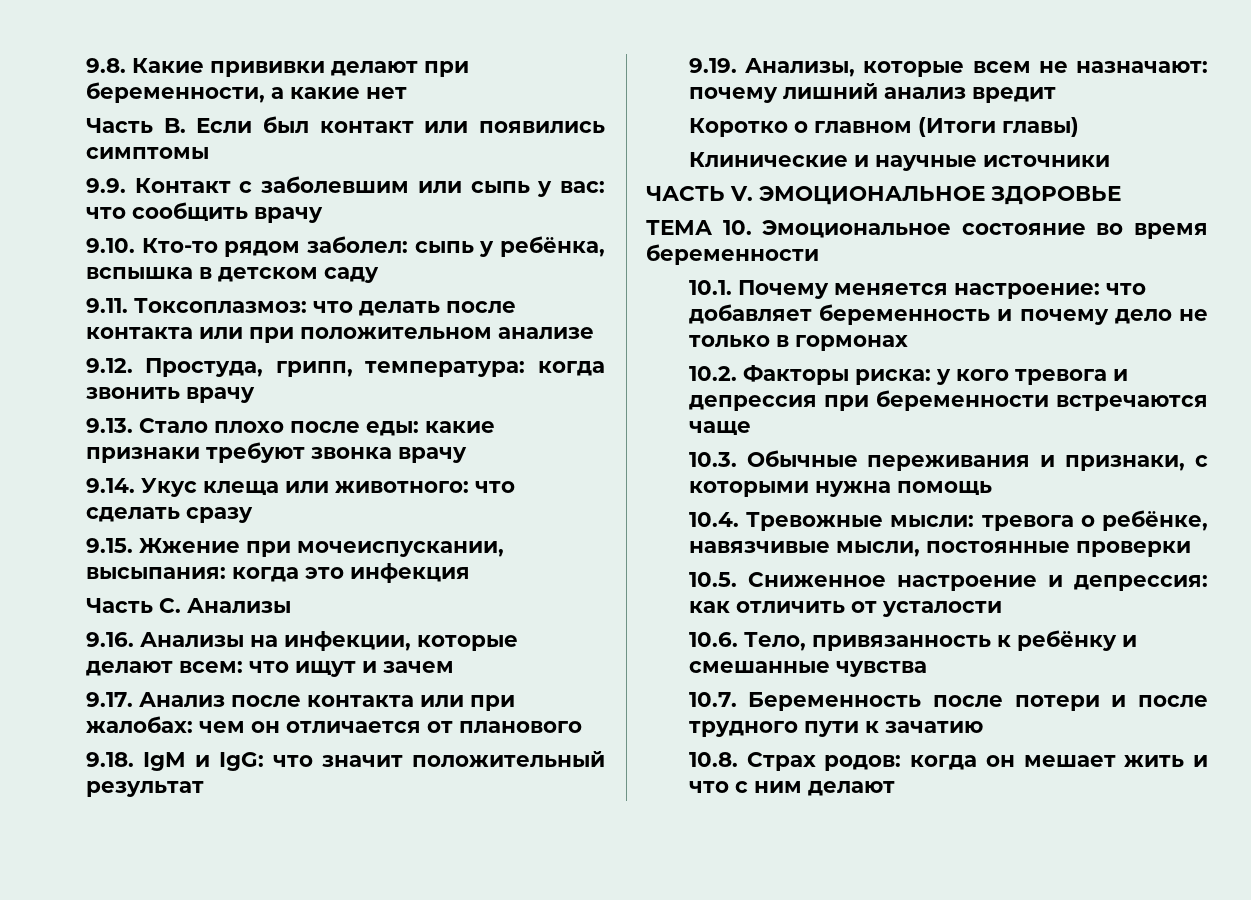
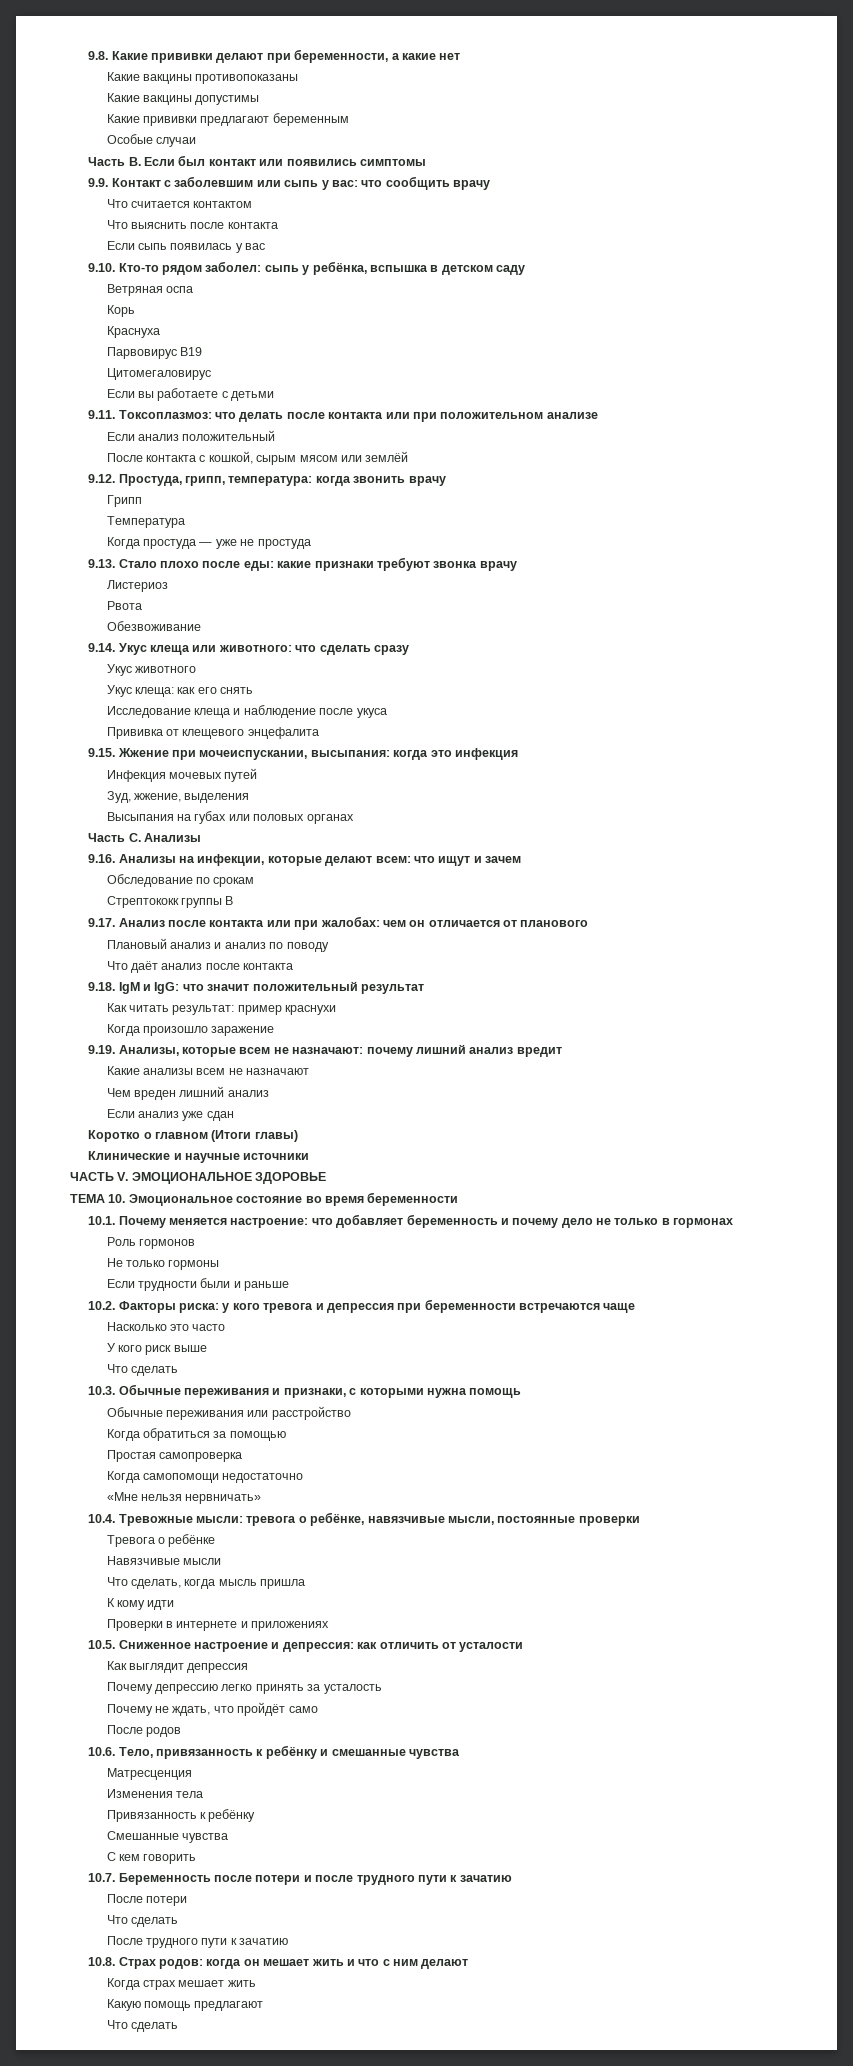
+ Какие вакцины противопоказаны
+ Какие вакцины допустимы
+ Какие прививки предлагают беременным
+ Особые случаи
+ Что считается контактом
+ Что выяснить после контакта
+ Если сыпь появилась у вас
+ Ветряная оспа
+ Корь
+ Краснуха
+ Парвовирус B19
+ Цитомегаловирус
+ Если вы работаете с детьми
+ Если анализ положительный
+ После контакта с кошкой, сырым мясом или землёй
+ Грипп
+ Температура
+ Когда простуда — уже не простуда
+ Листериоз
+ Рвота
+ Обезвоживание
+ Укус животного
+ Укус клеща: как его снять
+ Исследование клеща и наблюдение после укуса
+ Прививка от клещевого энцефалита
+ Инфекция мочевых путей
+ Зуд, жжение, выделения
+ Высыпания на губах или половых органах
+ Обследование по срокам
+ Стрептококк группы B
+ Плановый анализ и анализ по поводу
+ Что даёт анализ после контакта
+ Как читать результат: пример краснухи
+ Когда произошло заражение
+ Какие анализы всем не назначают
+ Чем вреден лишний анализ
+ Если анализ уже сдан
+ Роль гормонов
+ Не только гормоны
+ Если трудности были и раньше
+ Насколько это часто
+ У кого риск выше
+ Что сделать
+ Обычные переживания или расстройство
+ Когда обратиться за помощью
+ Простая самопроверка
+ Когда самопомощи недостаточно
+ «Мне нельзя нервничать»
+ Тревога о ребёнке
+ Навязчивые мысли
+ Что сделать, когда мысль пришла
+ К кому идти
+ Проверки в интернете и приложениях
+ Как выглядит депрессия
+ Почему депрессию легко принять за усталость
+ Почему не ждать, что пройдёт само
+ После родов
+ Матресценция
+ Изменения тела
+ Привязанность к ребёнку
+ Смешанные чувства
+ С кем говорить
+ После потери
+ Что сделать
+ После трудного пути к зачатию
+ Когда страх мешает жить
+ Какую помощь предлагают
+ Что сделать

